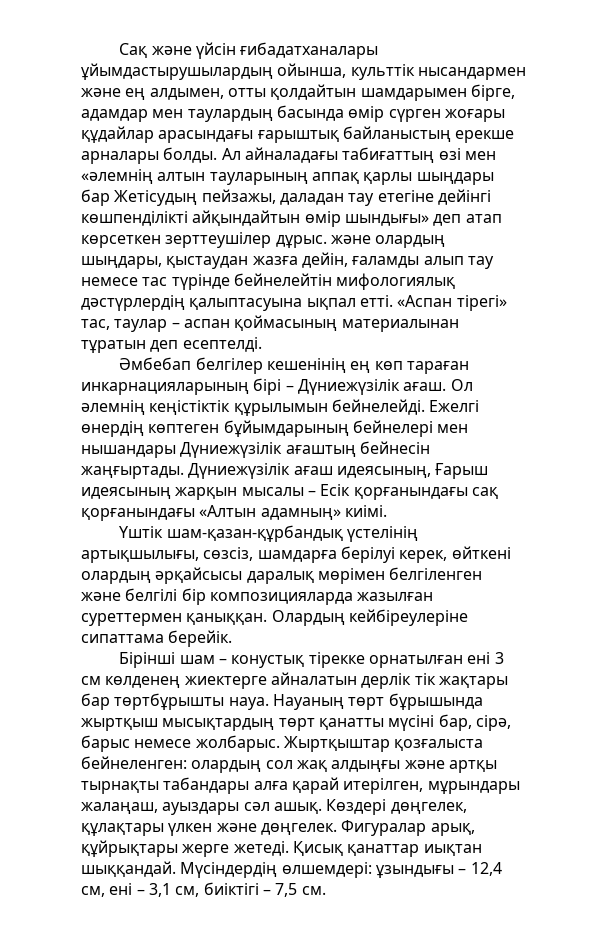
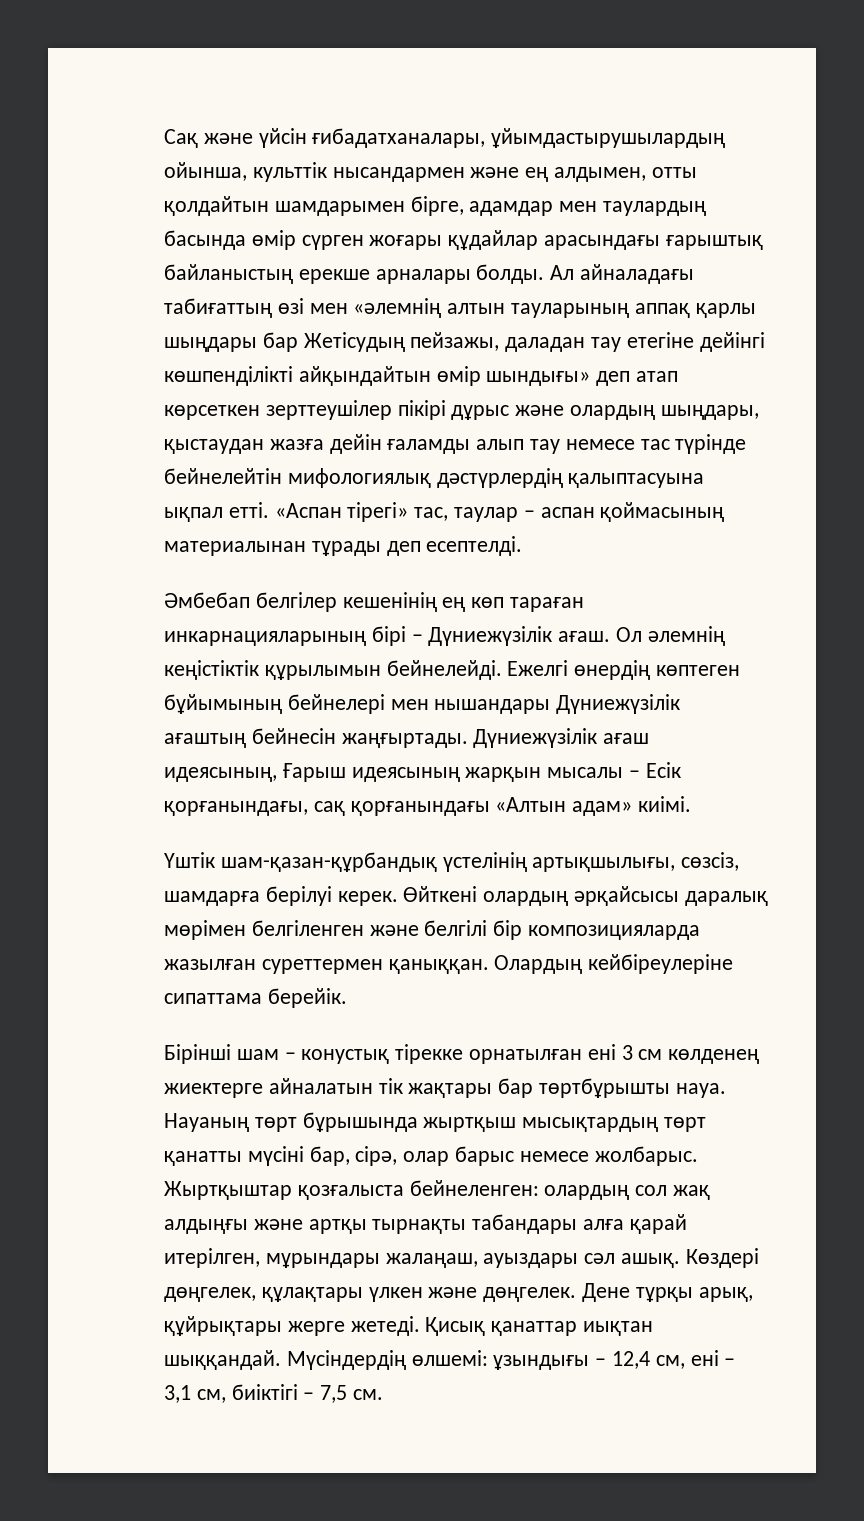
- Сақ және үйсін ғибадатханалары ұйымдастырушылардың ойынша, культтік нысандармен және ең алдымен, отты қолдайтын шамдарымен бірге, адамдар мен таулардың басында өмір сүрген жоғары құдайлар арасындағы ғарыштық байланыстың ерекше арналары болды.
+ Сақ және үйсін ғибадатханалары, ұйымдастырушылардың ойынша, культтік нысандармен және ең алдымен, отты қолдайтын шамдарымен бірге, адамдар мен таулардың басында өмір сүрген жоғары құдайлар арасындағы ғарыштық байланыстың ерекше арналары болды.
- Ал айналадағы табиғаттың өзі мен «әлемнің алтын тауларының аппақ қарлы шыңдары бар Жетісудың пейзажы, даладан тау етегіне дейінгі көшпенділікті айқындайтын өмір шындығы» деп атап көрсеткен зерттеушілер дұрыс. және олардың шыңдары, қыстаудан жазға дейін, ғаламды алып тау немесе тас түрінде бейнелейтін мифологиялық дәстүрлердің қалыптасуына ықпал етті.
+ Ал айналадағы табиғаттың өзі мен «әлемнің алтын тауларының аппақ қарлы шыңдары бар Жетісудың пейзажы, даладан тау етегіне дейінгі көшпенділікті айқындайтын өмір шындығы» деп атап көрсеткен зерттеушілер пікірі дұрыс және олардың шыңдары, қыстаудан жазға дейін ғаламды алып тау немесе тас түрінде бейнелейтін мифологиялық дәстүрлердің қалыптасуына ықпал етті.
- «Аспан тірегі» тас, таулар – аспан қоймасының материалынан тұратын деп есептелді.
+ «Аспан тірегі» тас, таулар – аспан қоймасының материалынан тұрады деп есептелді.
- Ежелгі өнердің көптеген бұйымдарының бейнелері мен нышандары Дүниежүзілік ағаштың бейнесін жаңғыртады.
+ Ежелгі өнердің көптеген бұйымының бейнелері мен нышандары Дүниежүзілік ағаштың бейнесін жаңғыртады.
- Дүниежүзілік ағаш идеясының, Ғарыш идеясының жарқын мысалы – Есік қорғанындағы сақ қорғанындағы «Алтын адамның» киімі.
+ Дүниежүзілік ағаш идеясының, Ғарыш идеясының жарқын мысалы – Есік қорғанындағы, сақ қорғанындағы «Алтын адам» киімі.
- Үштік шам-қазан-құрбандық үстелінің артықшылығы, сөзсіз, шамдарға берілуі керек, өйткені олардың әрқайсысы даралық мөрімен белгіленген және белгілі бір композицияларда жазылған суреттермен қаныққан.
+ Үштік шам-қазан-құрбандық үстелінің артықшылығы, сөзсіз, шамдарға берілуі керек. Өйткені олардың әрқайсысы даралық мөрімен белгіленген және белгілі бір композицияларда жазылған суреттермен қаныққан.
- Бірінші шам – конустық тірекке орнатылған ені 3 см көлденең жиектерге айналатын дерлік тік жақтары бар төртбұрышты науа.
+ Бірінші шам – конустық тірекке орнатылған ені 3 см көлденең жиектерге айналатын тік жақтары бар төртбұрышты науа.
- Науаның төрт бұрышында жыртқыш мысықтардың төрт қанатты мүсіні бар, сірә, барыс немесе жолбарыс.
+ Науаның төрт бұрышында жыртқыш мысықтардың төрт қанатты мүсіні бар, сірә, олар барыс немесе жолбарыс.
- Фигуралар арық, құйрықтары жерге жетеді.
+ Дене тұрқы арық, құйрықтары жерге жетеді.
- Мүсіндердің өлшемдері: ұзындығы – 12,4 см, ені – 3,1 см, биіктігі – 7,5 см.
+ Мүсіндердің өлшемі: ұзындығы – 12,4 см, ені – 3,1 см, биіктігі – 7,5 см.

